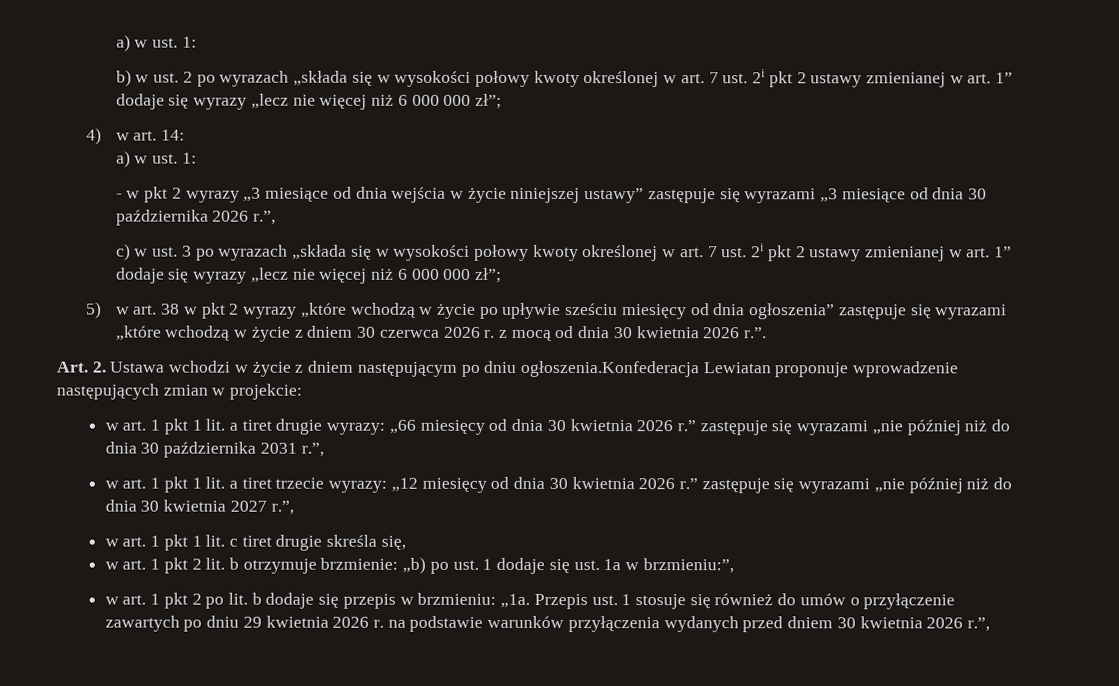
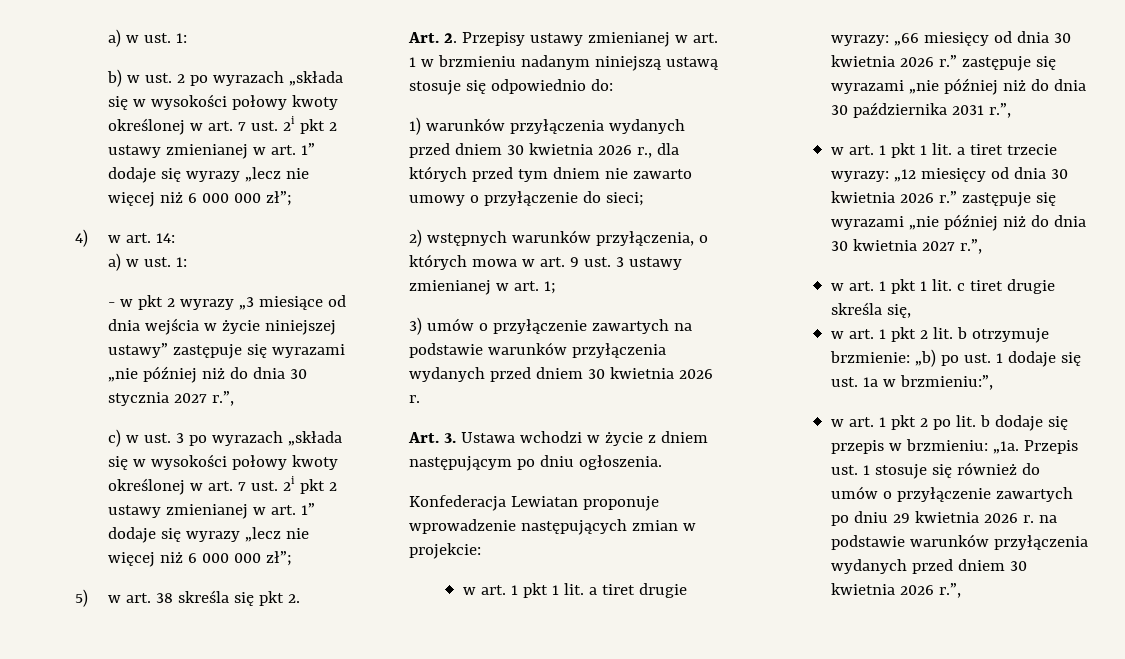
- - w pkt 2 wyrazy „3 miesiące od dnia wejścia w życie niniejszej ustawy” zastępuje się wyrazami „3 miesiące od dnia 30 października 2026 r.”,
+ - w pkt 2 wyrazy „3 miesiące od dnia wejścia w życie niniejszej ustawy” zastępuje się wyrazami „nie później niż do dnia 30 stycznia 2027 r.”,
- 5) w art. 38 w pkt 2 wyrazy „które wchodzą w życie po upływie sześciu miesięcy od dnia ogłoszenia” zastępuje się wyrazami „które wchodzą w życie z dniem 30 czerwca 2026 r. z mocą od dnia 30 kwietnia 2026 r.”.
- Art. 2. Ustawa wchodzi w życie z dniem następującym po dniu ogłoszenia.Konfederacja Lewiatan proponuje wprowadzenie następujących zmian w projekcie:
+ 5) w art. 38 skreśla się pkt 2.
+ Art. 2. Przepisy ustawy zmienianej w art. 1 w brzmieniu nadanym niniejszą ustawą stosuje się odpowiednio do:
+ 1) warunków przyłączenia wydanych przed dniem 30 kwietnia 2026 r., dla których przed tym dniem nie zawarto umowy o przyłączenie do sieci;
+ 2) wstępnych warunków przyłączenia, o których mowa w art. 9 ust. 3 ustawy zmienianej w art. 1;
+ 3) umów o przyłączenie zawartych na podstawie warunków przyłączenia wydanych przed dniem 30 kwietnia 2026 r.
+ Art. 3. Ustawa wchodzi w życie z dniem następującym po dniu ogłoszenia.
+ Konfederacja Lewiatan proponuje wprowadzenie następujących zmian w projekcie:

